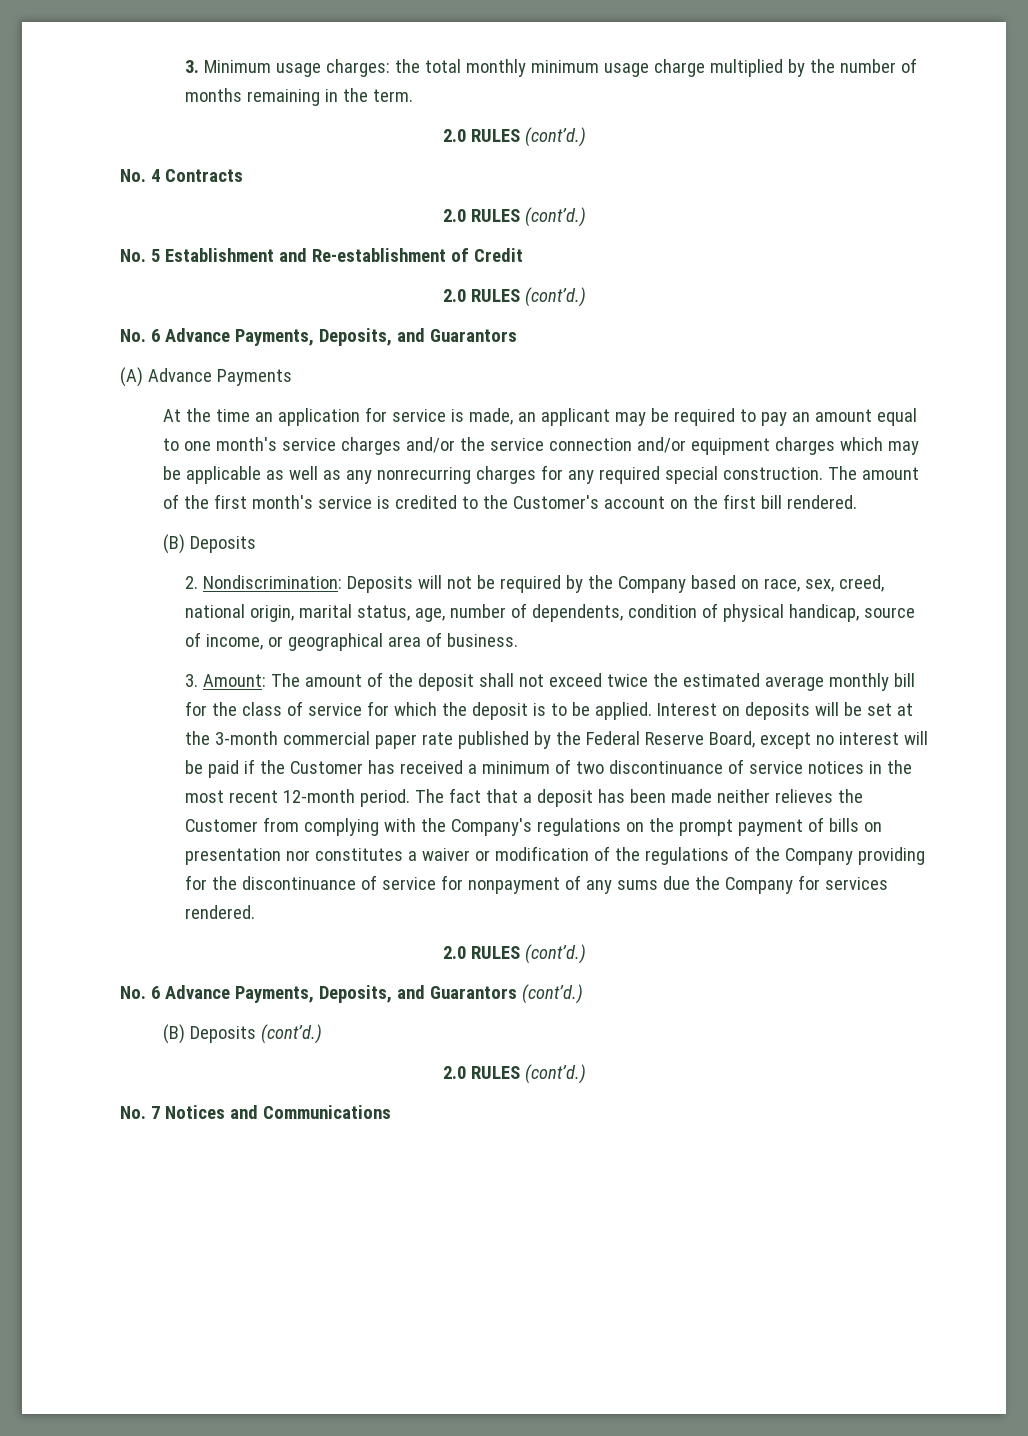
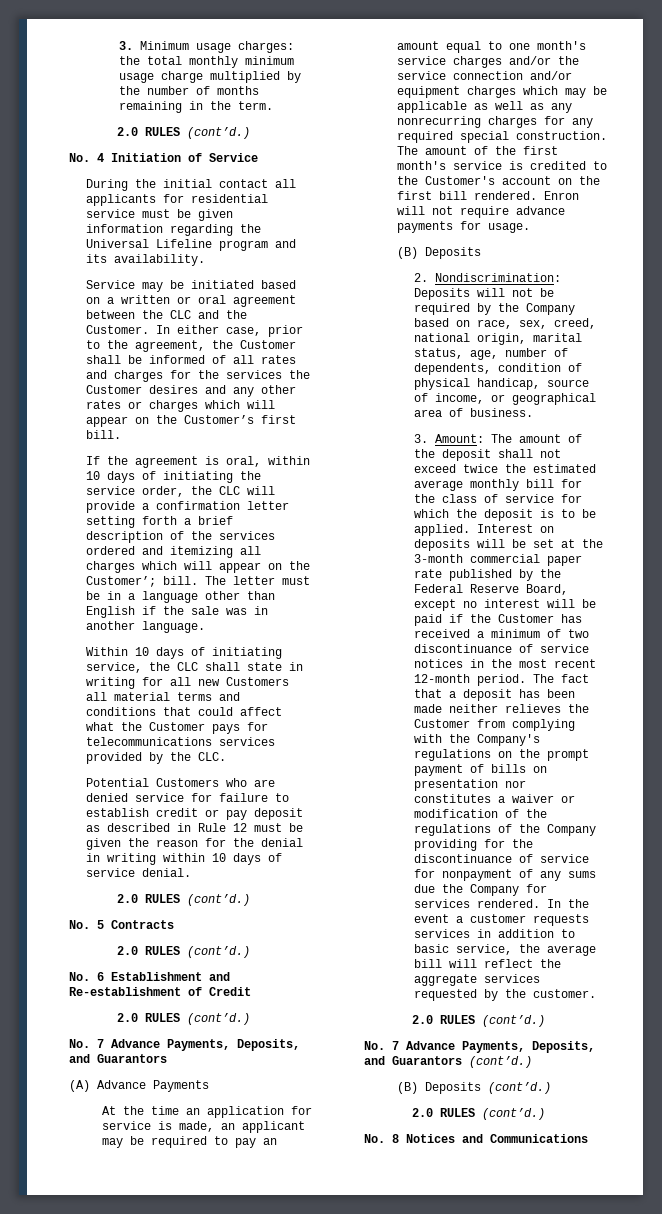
- No. 4 Contracts
+ No. 4 Initiation of Service
+ During the initial contact all applicants for residential service must be given information regarding the Universal Lifeline program and its availability.
+ Service may be initiated based on a written or oral agreement between the CLC and the Customer. In either case, prior to the agreement, the Customer shall be informed of all rates and charges for the services the Customer desires and any other rates or charges which will appear on the Customer’s first bill.
+ If the agreement is oral, within 10 days of initiating the service order, the CLC will provide a confirmation letter setting forth a brief description of the services ordered and itemizing all charges which will appear on the Customer’; bill. The letter must be in a language other than English if the sale was in another language.
+ Within 10 days of initiating service, the CLC shall state in writing for all new Customers all material terms and conditions that could affect what the Customer pays for telecommunications services provided by the CLC.
+ Potential Customers who are denied service for failure to establish credit or pay deposit as described in Rule 12 must be given the reason for the denial in writing within 10 days of service denial.
+ 2.0 RULES (cont’d.)
+ No. 5 Contracts
- No. 5 Establishment and Re-establishment of Credit
+ No. 6 Establishment and Re-establishment of Credit
  2.0 RULES (cont’d.)
- No. 6 Advance Payments, Deposits, and Guarantors
+ No. 7 Advance Payments, Deposits, and Guarantors
+ Enron will not require advance payments for usage.
- The fact that a deposit has been made neither relieves the Customer from complying with the Company's regulations on the prompt payment of bills on presentation nor constitutes a waiver or modification of the regulations of the Company providing for the discontinuance of service for nonpayment of any sums due the Company for services rendered.
+ The fact that a deposit has been made neither relieves the Customer from complying with the Company's regulations on the prompt payment of bills on presentation nor constitutes a waiver or modification of the regulations of the Company providing for the discontinuance of service for nonpayment of any sums due the Company for services rendered. In the event a customer requests services in addition to basic service, the average bill will reflect the aggregate services requested by the customer.
  2.0 RULES (cont’d.)
- No. 6 Advance Payments, Deposits, and Guarantors (cont’d.)
+ No. 7 Advance Payments, Deposits, and Guarantors (cont’d.)
- No. 7 Notices and Communications
+ No. 8 Notices and Communications

